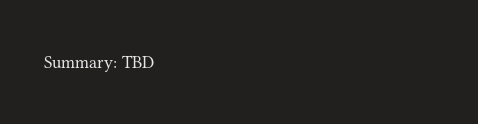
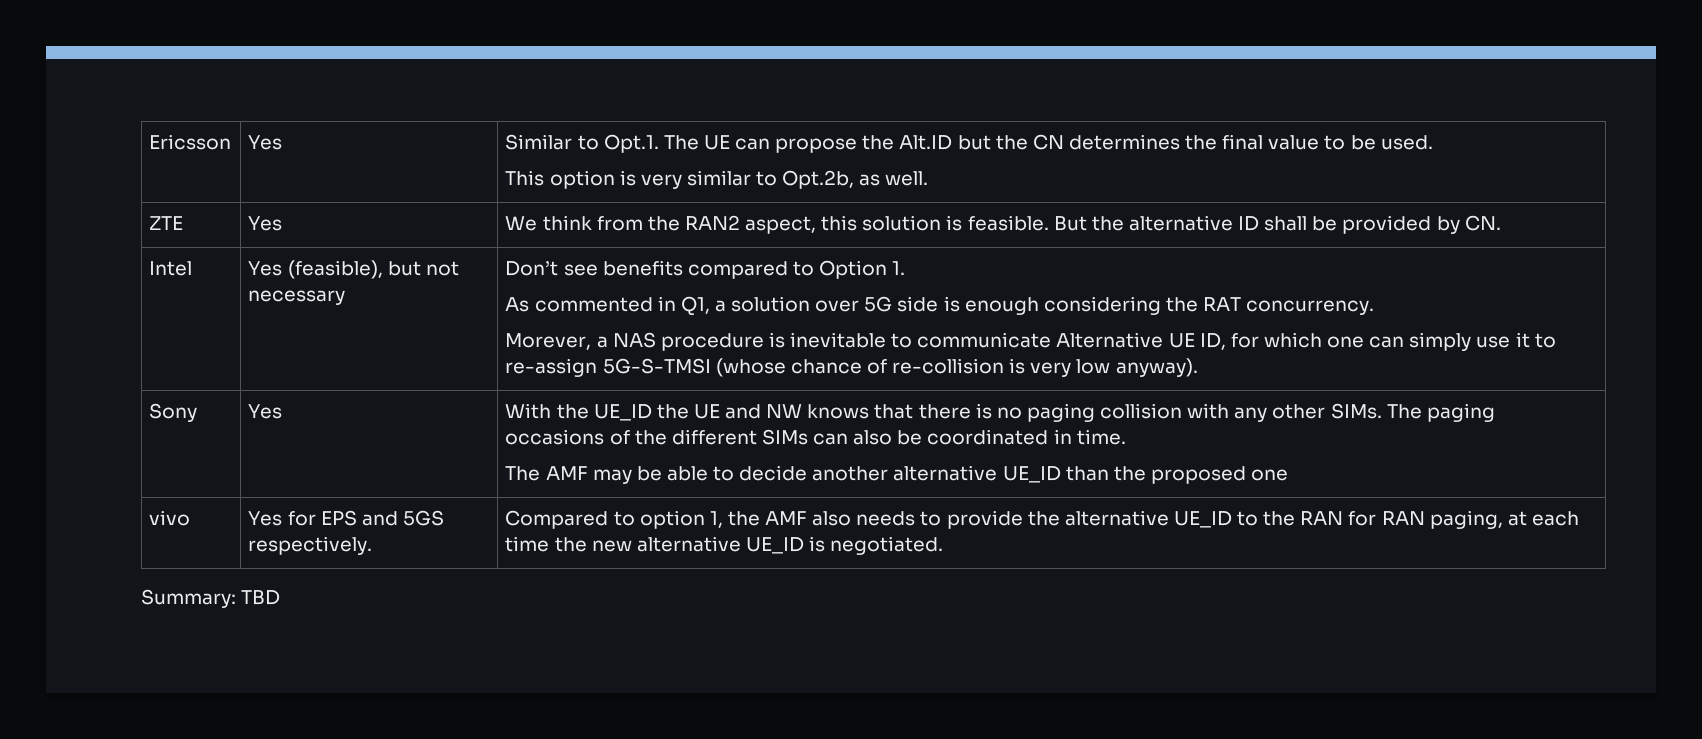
+ Ericsson | Yes | Similar to Opt.1. The UE can propose the Alt.ID but the CN determines the final value to be used.
+ This option is very similar to Opt.2b, as well.
+ ZTE | Yes | We think from the RAN2 aspect, this solution is feasible. But the alternative ID shall be provided by CN.
+ Intel | Yes (feasible), but not necessary | Don’t see benefits compared to Option 1.
+ As commented in Q1, a solution over 5G side is enough considering the RAT concurrency.
+ Morever, a NAS procedure is inevitable to communicate Alternative UE ID, for which one can simply use it to re-assign 5G-S-TMSI (whose chance of re-collision is very low anyway).
+ Sony | Yes | With the UE_ID the UE and NW knows that there is no paging collision with any other SIMs. The paging occasions of the different SIMs can also be coordinated in time.
+ The AMF may be able to decide another alternative UE_ID than the proposed one
+ vivo | Yes for EPS and 5GS respectively. | Compared to option 1, the AMF also needs to provide the alternative UE_ID to the RAN for RAN paging, at each time the new alternative UE_ID is negotiated.

